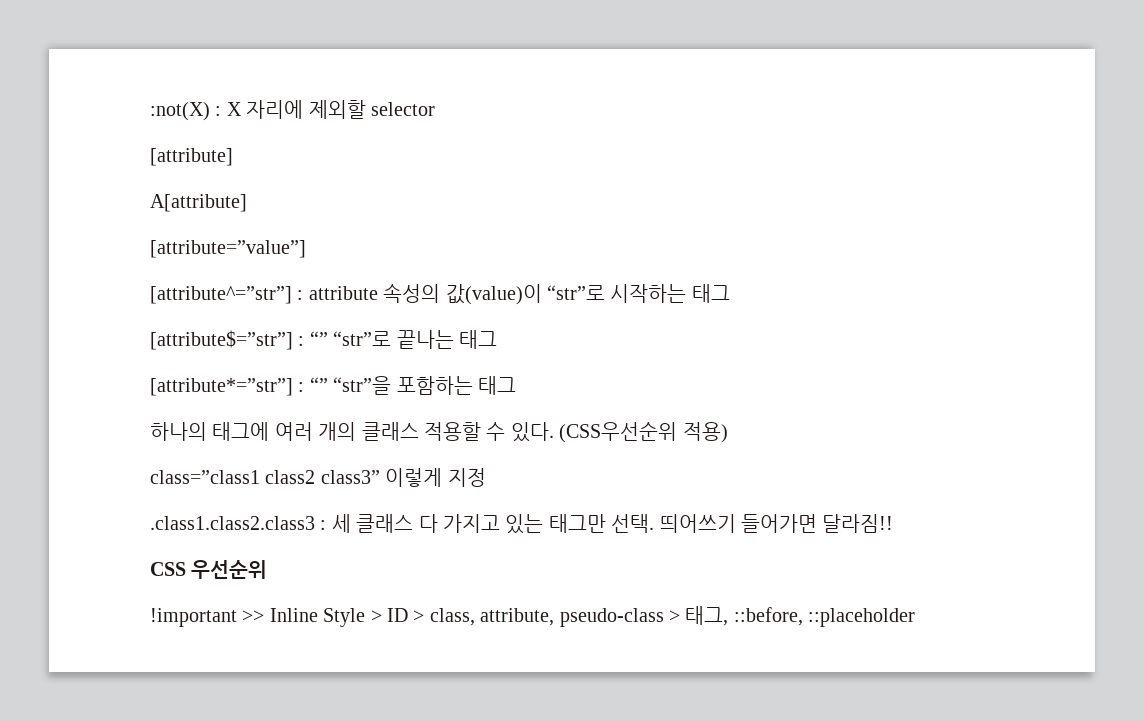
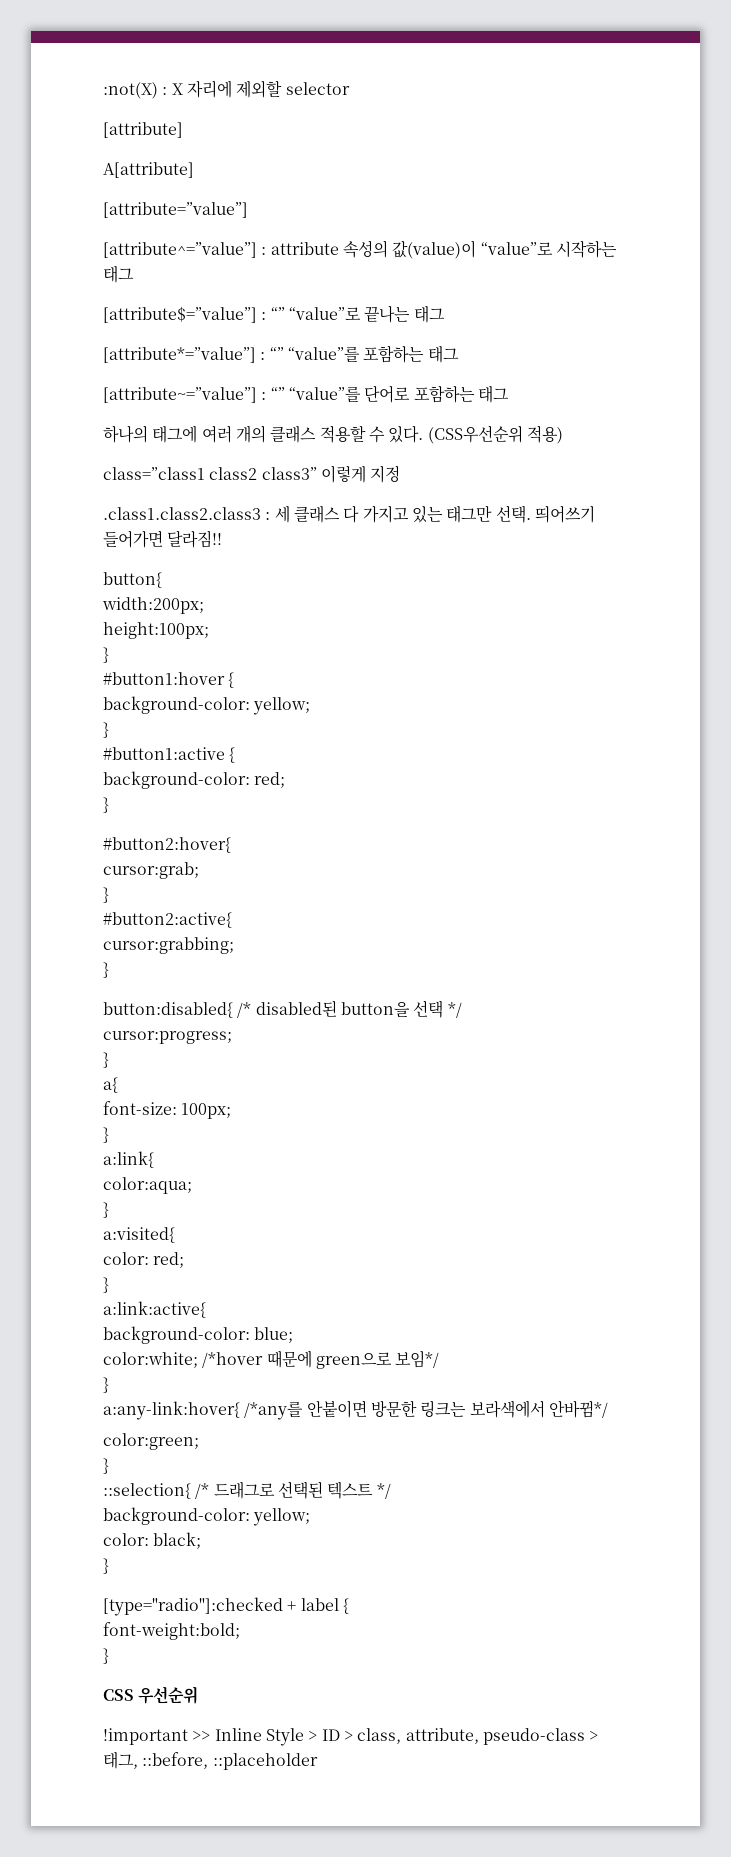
- [attribute^=”str”] : attribute 속성의 값(value)이 “str”로 시작하는 태그
+ [attribute^=”value”] : attribute 속성의 값(value)이 “value”로 시작하는 태그
- [attribute$=”str”] : “” “str”로 끝나는 태그
+ [attribute$=”value”] : “” “value”로 끝나는 태그
- [attribute*=”str”] : “” “str”을 포함하는 태그
+ [attribute*=”value”] : “” “value”를 포함하는 태그
+ [attribute~=”value”] : “” “value”를 단어로 포함하는 태그
+ button{
+ width:200px;
+ height:100px;
+ }
+ #button1:hover {
+ background-color: yellow;
+ }
+ #button1:active {
+ background-color: red;
+ }
+ #button2:hover{
+ cursor:grab;
+ }
+ #button2:active{
+ cursor:grabbing;
+ }
+ button:disabled{ /* disabled된 button을 선택 */
+ cursor:progress;
+ }
+ a{
+ font-size: 100px;
+ }
+ a:link{
+ color:aqua;
+ }
+ a:visited{
+ color: red;
+ }
+ a:link:active{
+ background-color: blue;
+ color:white; /*hover 때문에 green으로 보임*/
+ }
+ a:any-link:hover{ /*any를 안붙이면 방문한 링크는 보라색에서 안바뀜*/
+ color:green;
+ }
+ ::selection{ /* 드래그로 선택된 텍스트 */
+ background-color: yellow;
+ color: black;
+ }
+ [type="radio"]:checked + label {
+ font-weight:bold;
+ }

